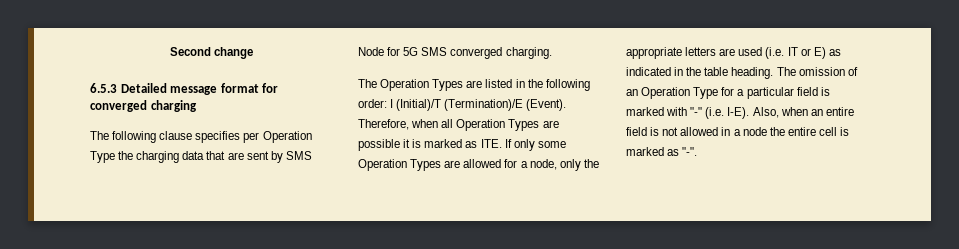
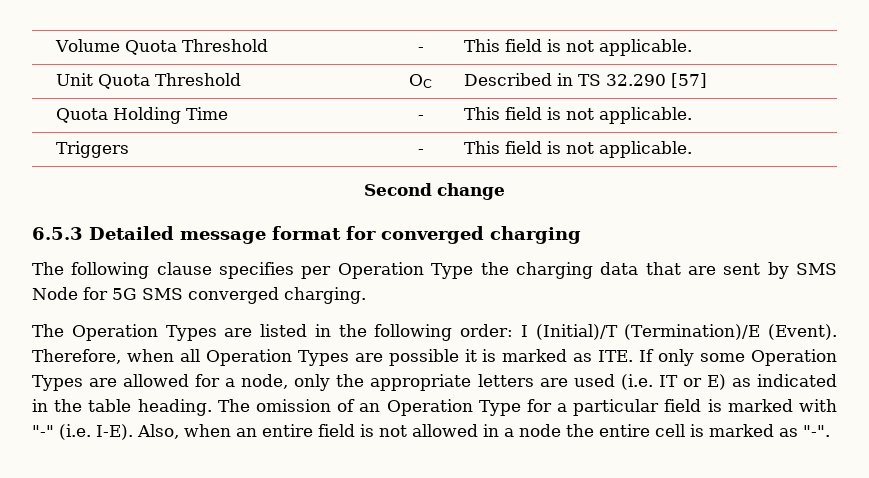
+ Volume Quota Threshold | - | This field is not applicable.
+ Unit Quota Threshold | OC | Described in TS 32.290 [57]
+ Quota Holding Time | - | This field is not applicable.
+ Triggers | - | This field is not applicable.

